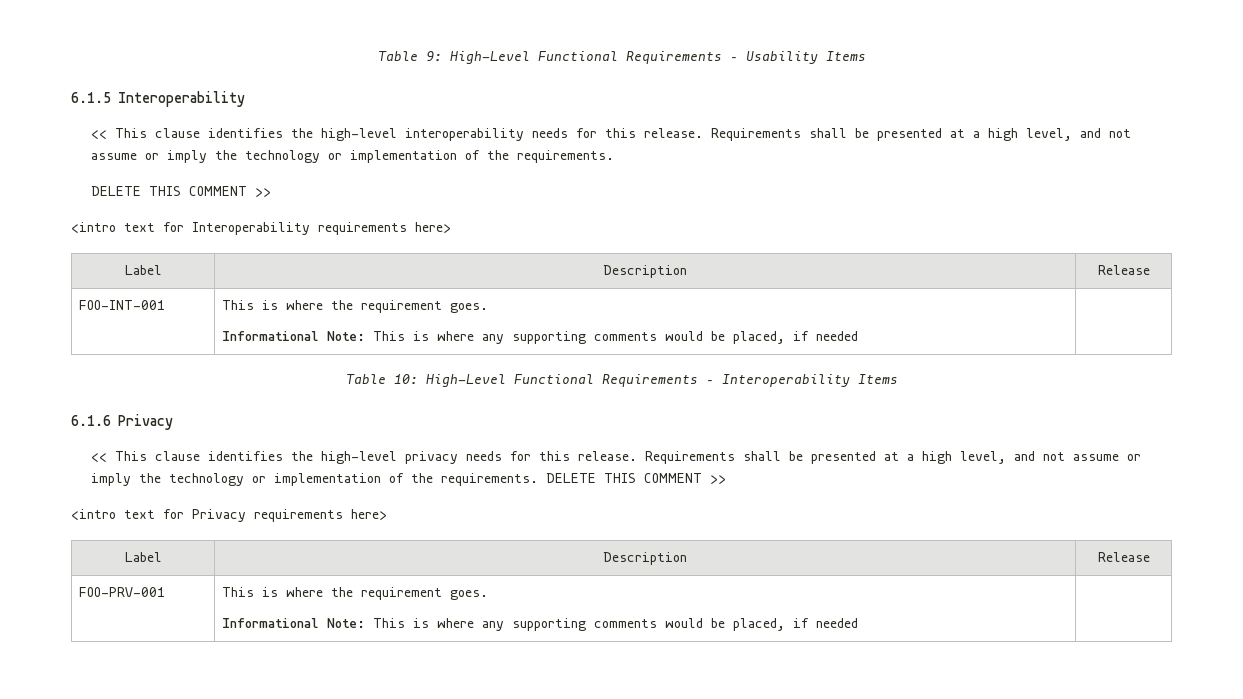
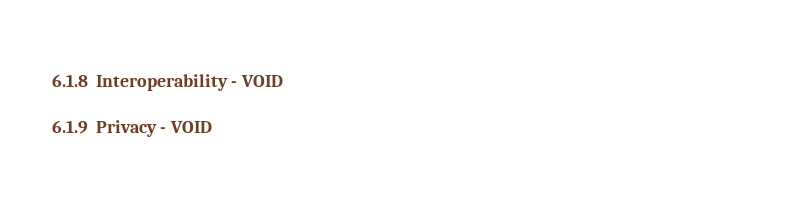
- Table 9: High-Level Functional Requirements – Usability Items
- 6.1.5 Interoperability
- << This clause identifies the high-level interoperability needs for this release. Requirements shall be presented at a high level, and not assume or imply the technology or implementation of the requirements.
- DELETE THIS COMMENT >>
- <intro text for Interoperability requirements here>
- Label | Description | Release
- FOO-INT-001 | This is where the requirement goes.
- Informational Note: This is where any supporting comments would be placed, if needed |
- Table 10: High-Level Functional Requirements – Interoperability Items
- 6.1.6 Privacy
- << This clause identifies the high-level privacy needs for this release. Requirements shall be presented at a high level, and not assume or imply the technology or implementation of the requirements. DELETE THIS COMMENT >>
- <intro text for Privacy requirements here>
- Label | Description | Release
- FOO-PRV-001 | This is where the requirement goes.
- Informational Note: This is where any supporting comments would be placed, if needed |
+ 6.1.8 Interoperability - VOID
+ 6.1.9 Privacy - VOID

